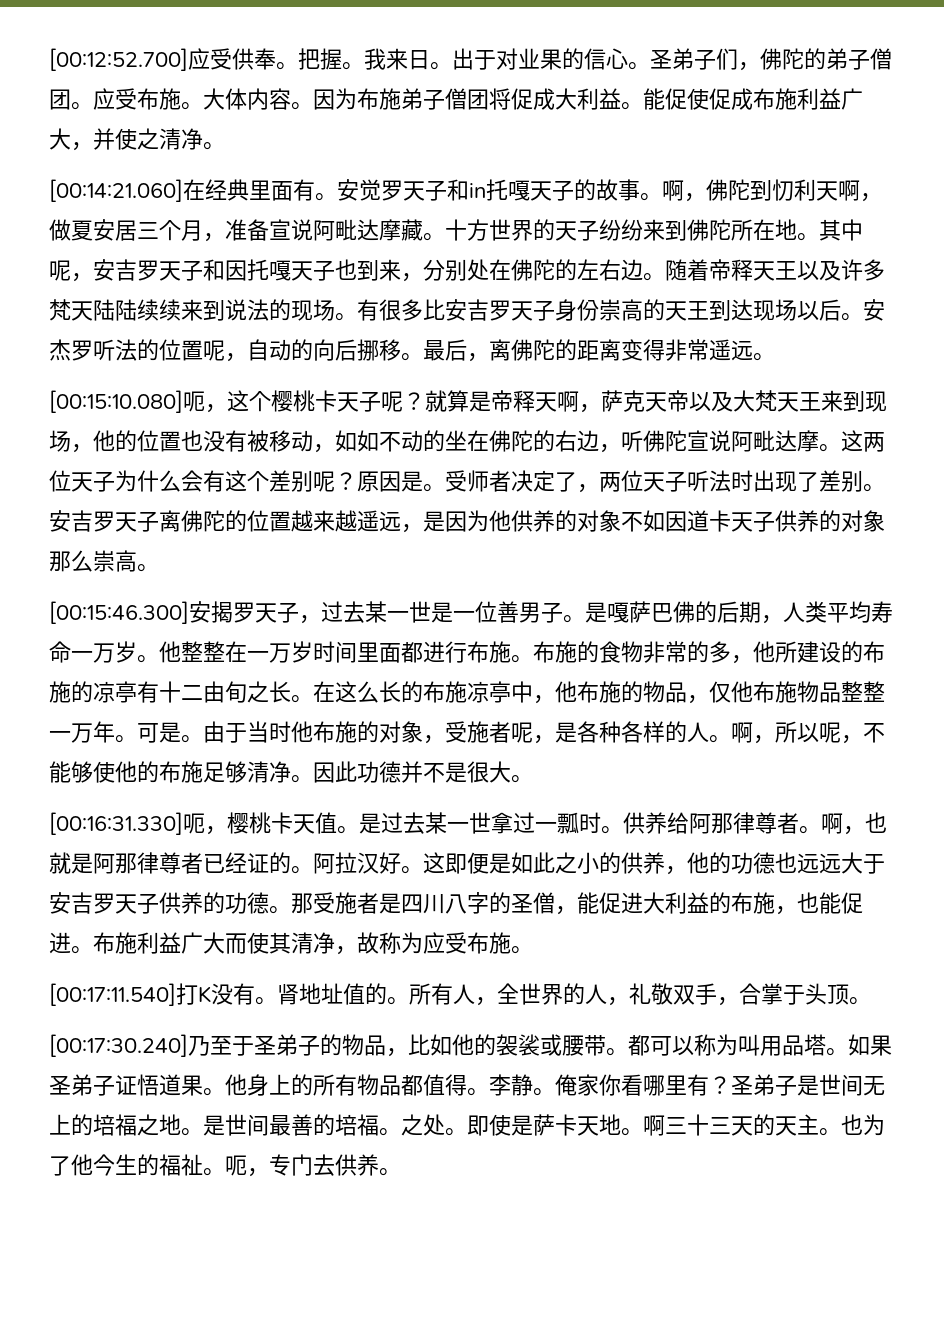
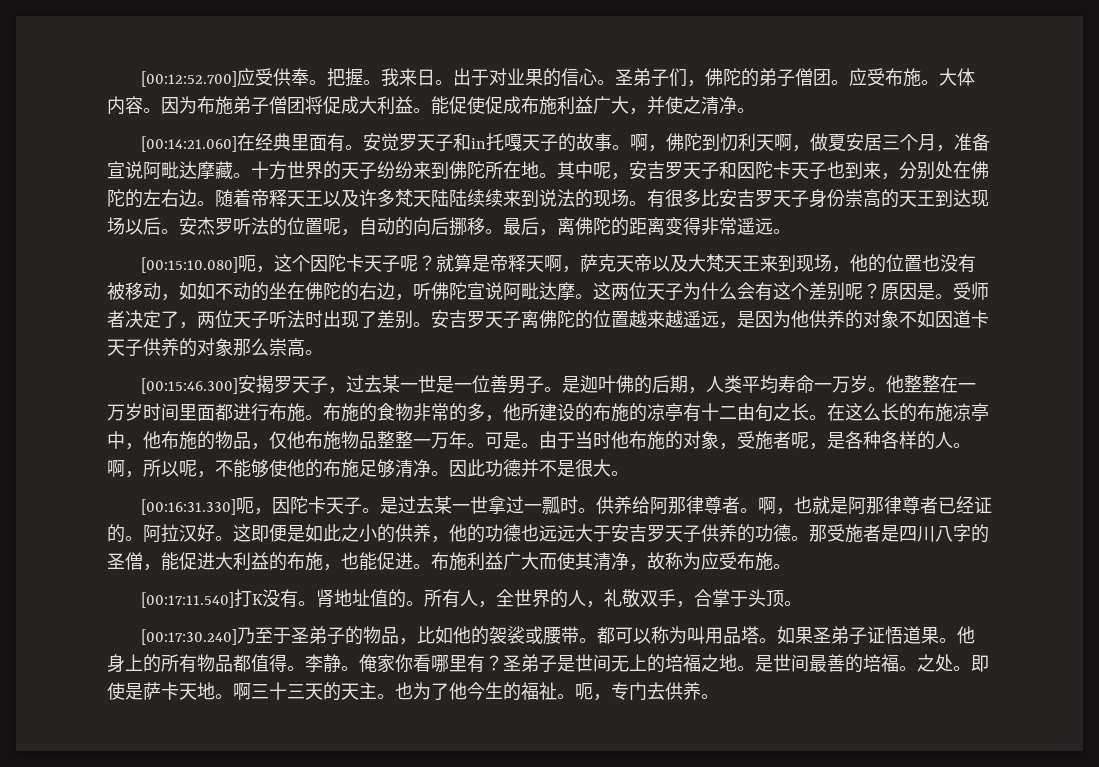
- 其中呢，安吉罗天子和因托嘎天子也到来，分别处在佛陀的左右边。
+ 其中呢，安吉罗天子和因陀卡天子也到来，分别处在佛陀的左右边。
- [00:15:10.080]呃，这个樱桃卡天子呢？
+ [00:15:10.080]呃，这个因陀卡天子呢？
- 是嘎萨巴佛的后期，人类平均寿命一万岁。
+ 是迦叶佛的后期，人类平均寿命一万岁。
- [00:16:31.330]呃，樱桃卡天值。
+ [00:16:31.330]呃，因陀卡天子。

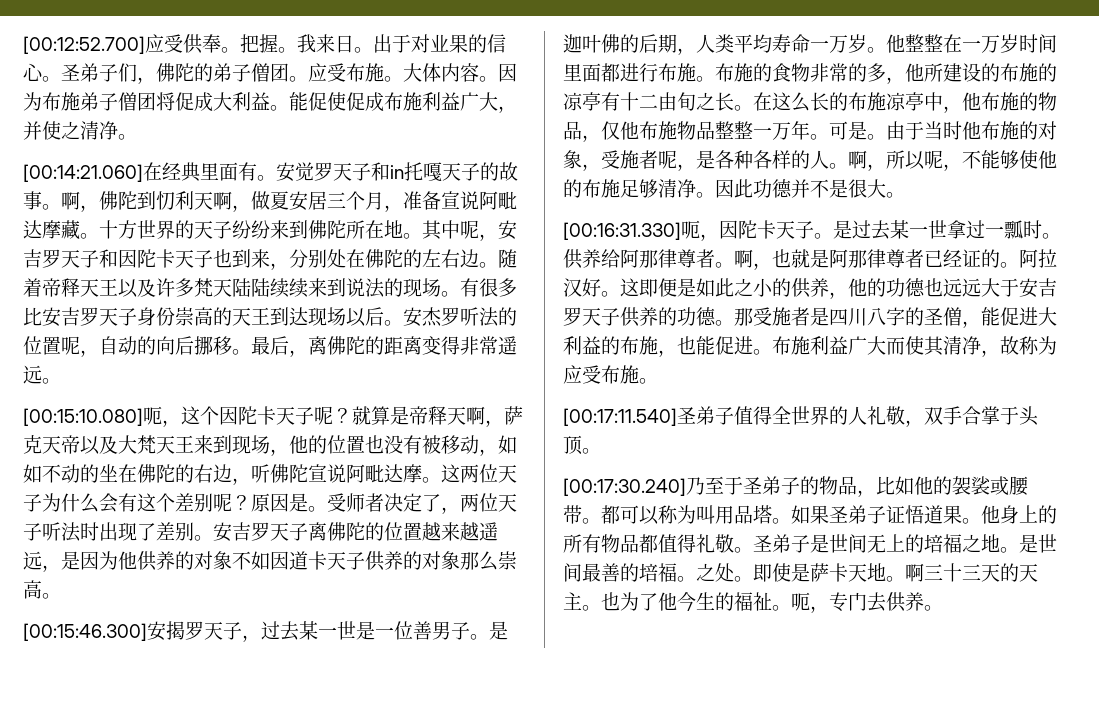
- [00:17:11.540]打K没有。肾地址值的。所有人，全世界的人，礼敬双手，合掌于头顶。
+ [00:17:11.540]圣弟子值得全世界的人礼敬，双手合掌于头顶。
- 他身上的所有物品都值得。李静。俺家你看哪里有？
+ 他身上的所有物品都值得礼敬。

